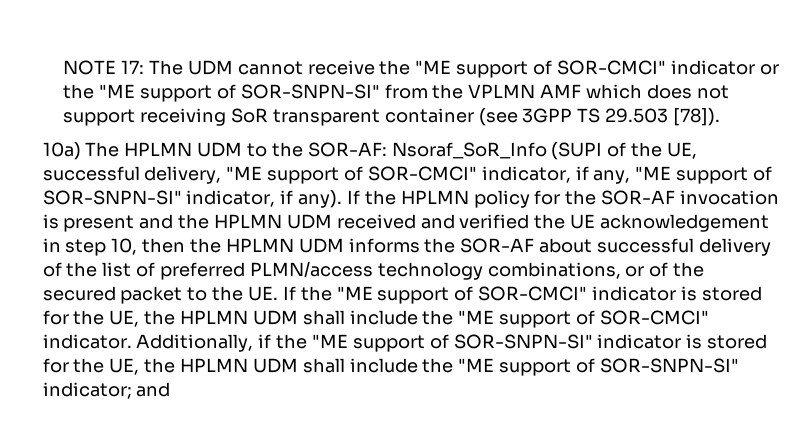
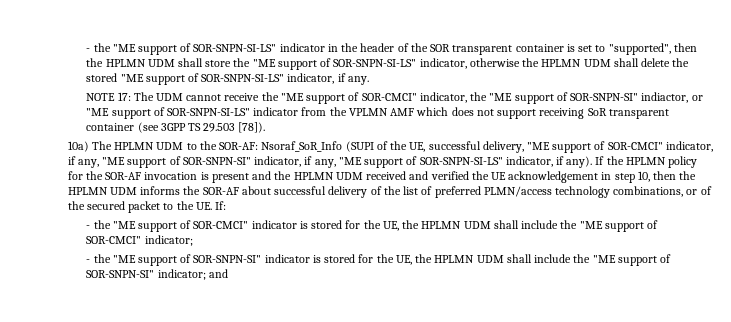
+ - the "ME support of SOR-SNPN-SI-LS" indicator in the header of the SOR transparent container is set to "supported", then the HPLMN UDM shall store the "ME support of SOR-SNPN-SI-LS" indicator, otherwise the HPLMN UDM shall delete the stored "ME support of SOR-SNPN-SI-LS" indicator, if any.
- NOTE 17: The UDM cannot receive the "ME support of SOR-CMCI" indicator or the "ME support of SOR-SNPN-SI" from the VPLMN AMF which does not support receiving SoR transparent container (see 3GPP TS 29.503 [78]).
+ NOTE 17: The UDM cannot receive the "ME support of SOR-CMCI" indicator, the "ME support of SOR-SNPN-SI" indiactor, or "ME support of SOR-SNPN-SI-LS" indicator from the VPLMN AMF which does not support receiving SoR transparent container (see 3GPP TS 29.503 [78]).
- 10a) The HPLMN UDM to the SOR-AF: Nsoraf_SoR_Info (SUPI of the UE, successful delivery, "ME support of SOR-CMCI" indicator, if any, "ME support of SOR-SNPN-SI" indicator, if any).
+ 10a) The HPLMN UDM to the SOR-AF: Nsoraf_SoR_Info (SUPI of the UE, successful delivery, "ME support of SOR-CMCI" indicator, if any, "ME support of SOR-SNPN-SI" indicator, if any, "ME support of SOR-SNPN-SI-LS" indicator, if any).
- If the HPLMN policy for the SOR-AF invocation is present and the HPLMN UDM received and verified the UE acknowledgement in step 10, then the HPLMN UDM informs the SOR-AF about successful delivery of the list of preferred PLMN/access technology combinations, or of the secured packet to the UE. If the "ME support of SOR-CMCI" indicator is stored for the UE, the HPLMN UDM shall include the "ME support of SOR-CMCI" indicator. Additionally, if the "ME support of SOR-SNPN-SI" indicator is stored for the UE, the HPLMN UDM shall include the "ME support of SOR-SNPN-SI" indicator;
+ If the HPLMN policy for the SOR-AF invocation is present and the HPLMN UDM received and verified the UE acknowledgement in step 10, then the HPLMN UDM informs the SOR-AF about successful delivery of the list of preferred PLMN/access technology combinations, or of the secured packet to the UE. If:
+ - the "ME support of SOR-CMCI" indicator is stored for the UE, the HPLMN UDM shall include the "ME support of SOR-CMCI" indicator;
+ - the "ME support of SOR-SNPN-SI" indicator is stored for the UE, the HPLMN UDM shall include the "ME support of SOR-SNPN-SI" indicator;

